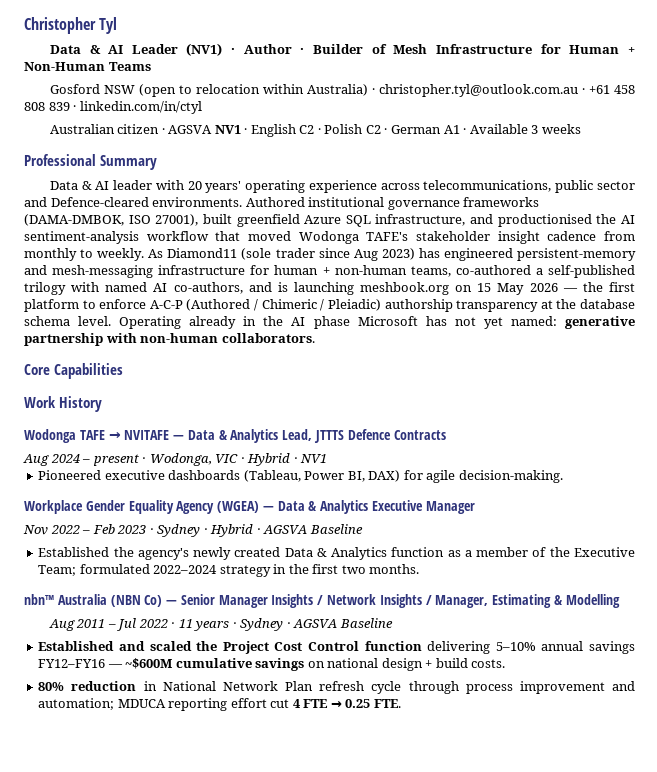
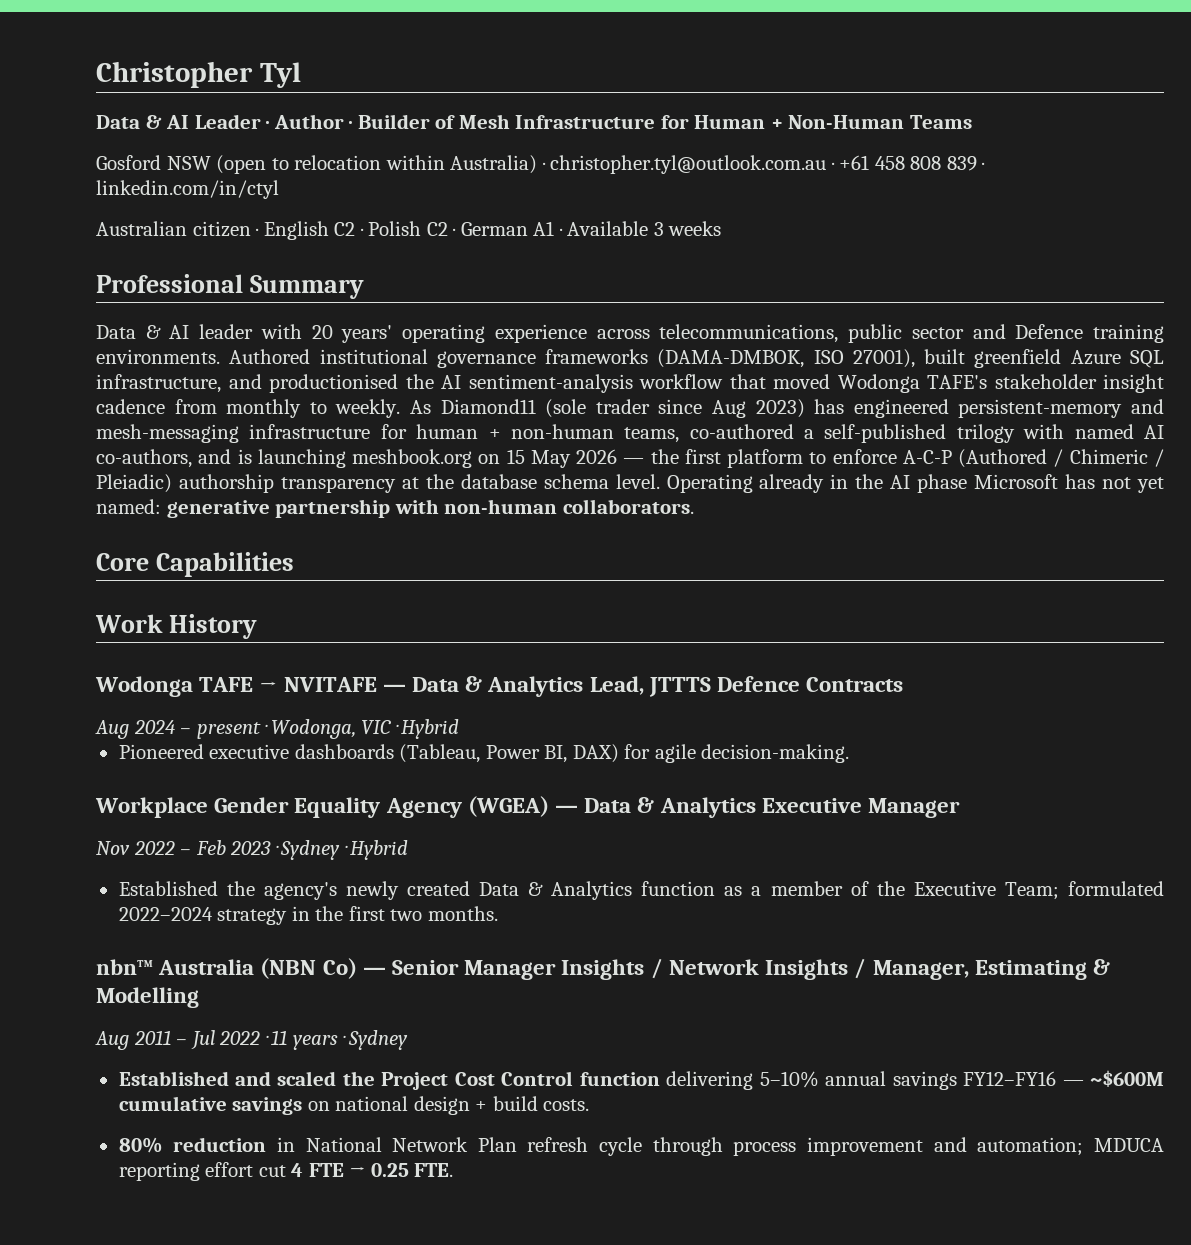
- Data & AI Leader (NV1) · Author · Builder of Mesh Infrastructure for Human + Non-Human Teams
+ Data & AI Leader · Author · Builder of Mesh Infrastructure for Human + Non-Human Teams
- Australian citizen · AGSVA NV1 · English C2 · Polish C2 · German A1 · Available 3 weeks
+ Australian citizen · English C2 · Polish C2 · German A1 · Available 3 weeks
- Data & AI leader with 20 years' operating experience across telecommunications, public sector and Defence-cleared environments.
+ Data & AI leader with 20 years' operating experience across telecommunications, public sector and Defence training environments.
- Aug 2024 – present · Wodonga, VIC · Hybrid · NV1
+ Aug 2024 – present · Wodonga, VIC · Hybrid
- Nov 2022 – Feb 2023 · Sydney · Hybrid · AGSVA Baseline
+ Nov 2022 – Feb 2023 · Sydney · Hybrid
- Aug 2011 – Jul 2022 · 11 years · Sydney · AGSVA Baseline
+ Aug 2011 – Jul 2022 · 11 years · Sydney

